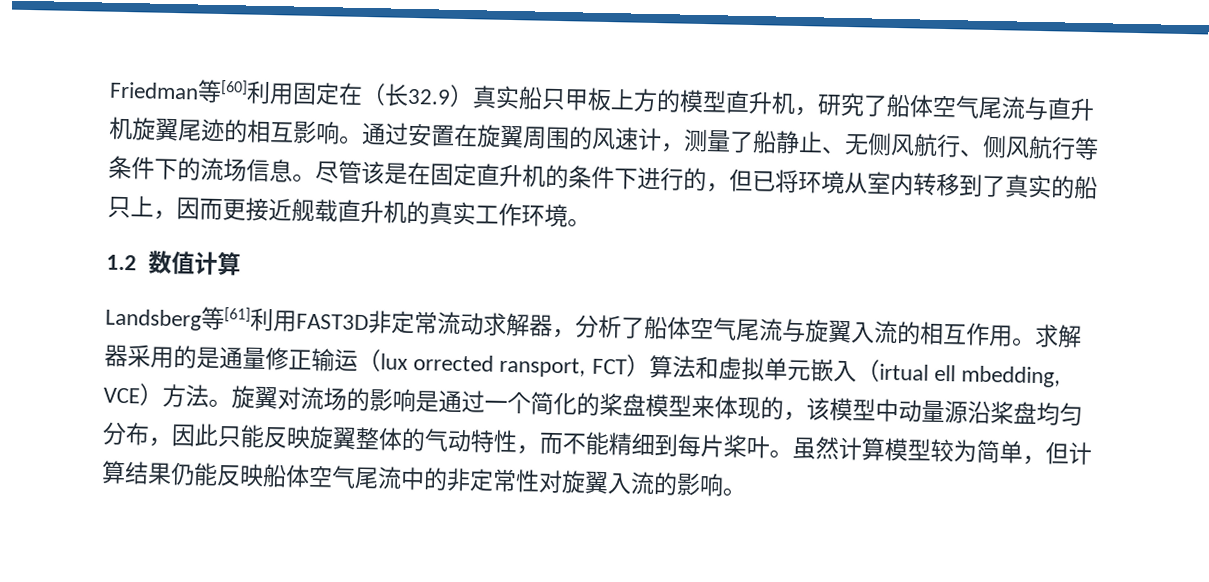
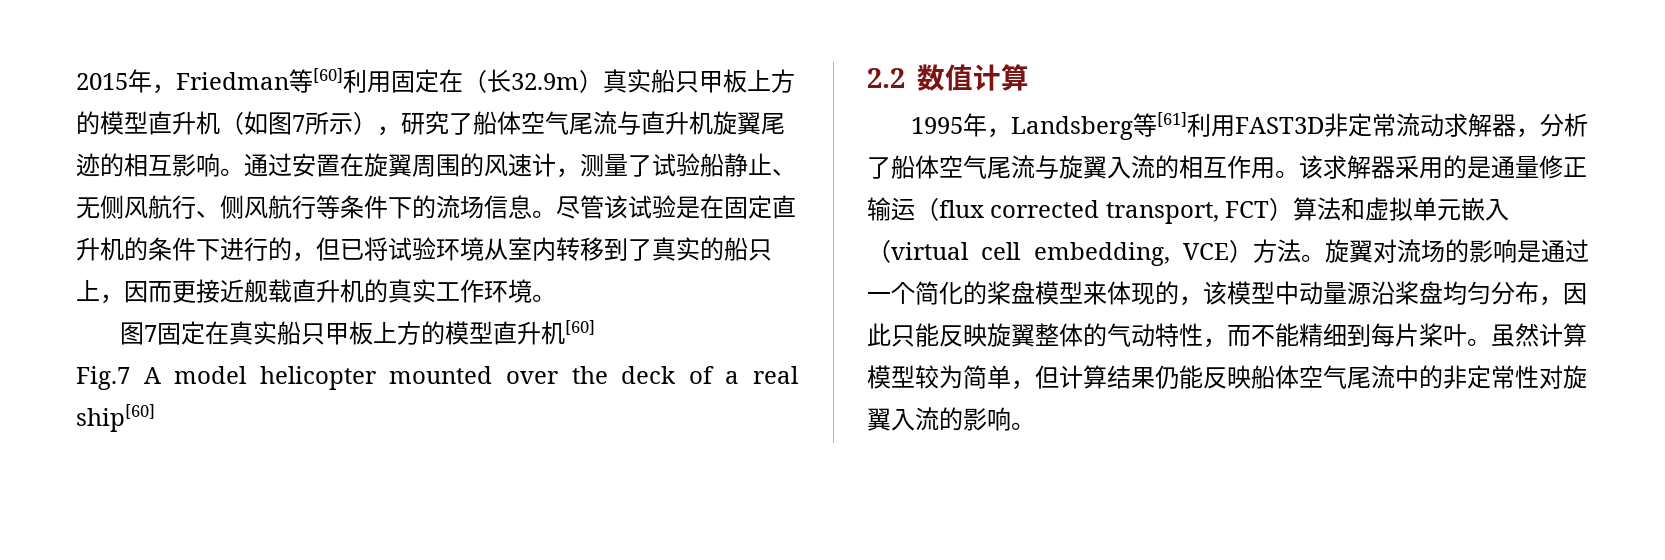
- Friedman等[60]利用固定在（长32.9）真实船只甲板上方的模型直升机，研究了船体空气尾流与直升机旋翼尾迹的相互影响。
+ 2015年，Friedman等[60]利用固定在（长32.9m）真实船只甲板上方的模型直升机（如图7所示），研究了船体空气尾流与直升机旋翼尾迹的相互影响。
- 通过安置在旋翼周围的风速计，测量了船静止、无侧风航行、侧风航行等条件下的流场信息。
+ 通过安置在旋翼周围的风速计，测量了试验船静止、无侧风航行、侧风航行等条件下的流场信息。
- 尽管该是在固定直升机的条件下进行的，但已将环境从室内转移到了真实的船只上，因而更接近舰载直升机的真实工作环境。
+ 尽管该试验是在固定直升机的条件下进行的，但已将试验环境从室内转移到了真实的船只上，因而更接近舰载直升机的真实工作环境。
- 1.2数值计算
+ 图7固定在真实船只甲板上方的模型直升机[60]
+ Fig.7 A model helicopter mounted over the deck of a real ship[60]
+ 2.2数值计算
- Landsberg等[61]利用FAST3D非定常流动求解器，分析了船体空气尾流与旋翼入流的相互作用。
+ 1995年，Landsberg等[61]利用FAST3D非定常流动求解器，分析了船体空气尾流与旋翼入流的相互作用。
- 求解器采用的是通量修正输运（lux orrected ransport, FCT）算法和虚拟单元嵌入（irtual ell mbedding, VCE）方法。
+ 该求解器采用的是通量修正输运（flux corrected transport, FCT）算法和虚拟单元嵌入（virtual cell embedding, VCE）方法。

